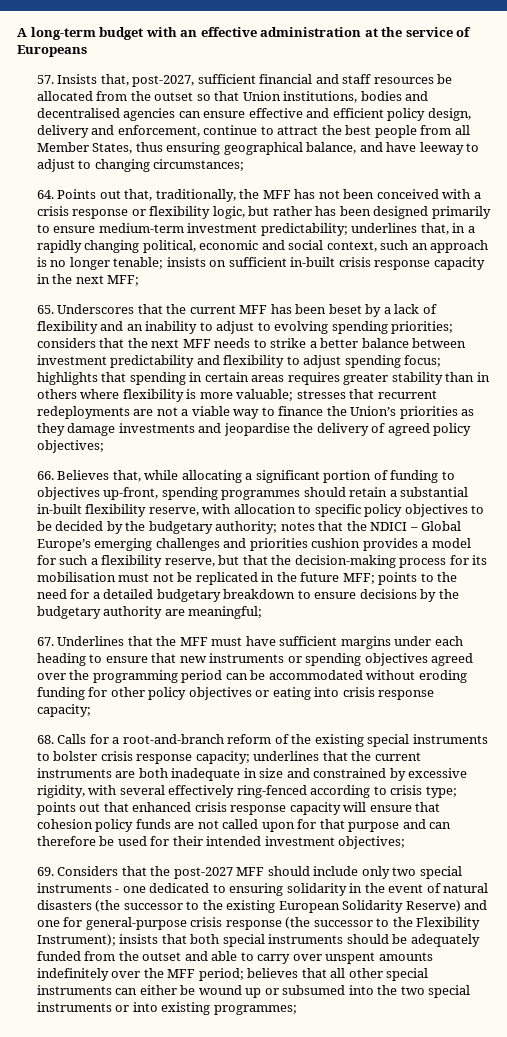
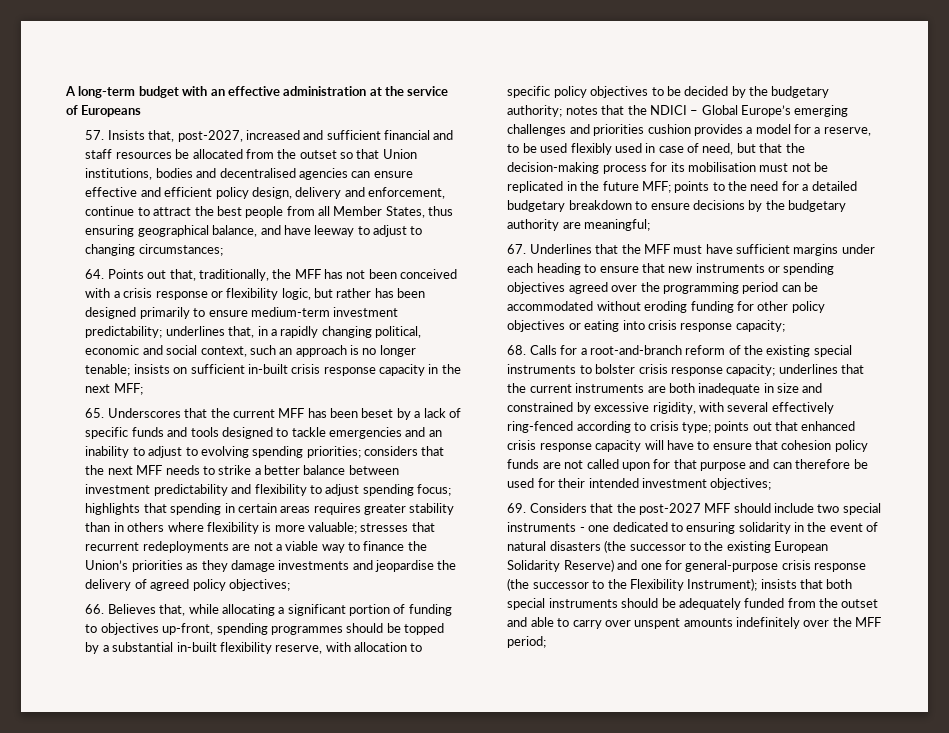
- 57. Insists that, post-2027, sufficient financial and staff resources be allocated from the outset so that Union institutions, bodies and decentralised agencies can ensure effective and efficient policy design, delivery and enforcement, continue to attract the best people from all Member States, thus ensuring geographical balance, and have leeway to adjust to changing circumstances;
+ 57. Insists that, post-2027, increased and sufficient financial and staff resources be allocated from the outset so that Union institutions, bodies and decentralised agencies can ensure effective and efficient policy design, delivery and enforcement, continue to attract the best people from all Member States, thus ensuring geographical balance, and have leeway to adjust to changing circumstances;
- 65. Underscores that the current MFF has been beset by a lack of flexibility and an inability to adjust to evolving spending priorities;
+ 65. Underscores that the current MFF has been beset by a lack of specific funds and tools designed to tackle emergencies and an inability to adjust to evolving spending priorities;
- 66. Believes that, while allocating a significant portion of funding to objectives up-front, spending programmes should retain a substantial in-built flexibility reserve, with allocation to specific policy objectives to be decided by the budgetary authority;
+ 66. Believes that, while allocating a significant portion of funding to objectives up-front, spending programmes should be topped by a substantial in-built flexibility reserve, with allocation to specific policy objectives to be decided by the budgetary authority;
- notes that the NDICI – Global Europe’s emerging challenges and priorities cushion provides a model for such a flexibility reserve, but that the decision-making process for its mobilisation must not be replicated in the future MFF;
+ notes that the NDICI – Global Europe’s emerging challenges and priorities cushion provides a model for a reserve, to be used flexibly used in case of need, but that the decision-making process for its mobilisation must not be replicated in the future MFF;
- points out that enhanced crisis response capacity will ensure that cohesion policy funds are not called upon for that purpose and can therefore be used for their intended investment objectives;
+ points out that enhanced crisis response capacity will have to ensure that cohesion policy funds are not called upon for that purpose and can therefore be used for their intended investment objectives;
- 69. Considers that the post-2027 MFF should include only two special instruments - one dedicated to ensuring solidarity in the event of natural disasters (the successor to the existing European Solidarity Reserve) and one for general-purpose crisis response (the successor to the Flexibility Instrument);
+ 69. Considers that the post-2027 MFF should include two special instruments - one dedicated to ensuring solidarity in the event of natural disasters (the successor to the existing European Solidarity Reserve) and one for general-purpose crisis response (the successor to the Flexibility Instrument);
- believes that all other special instruments can either be wound up or subsumed into the two special instruments or into existing programmes;

